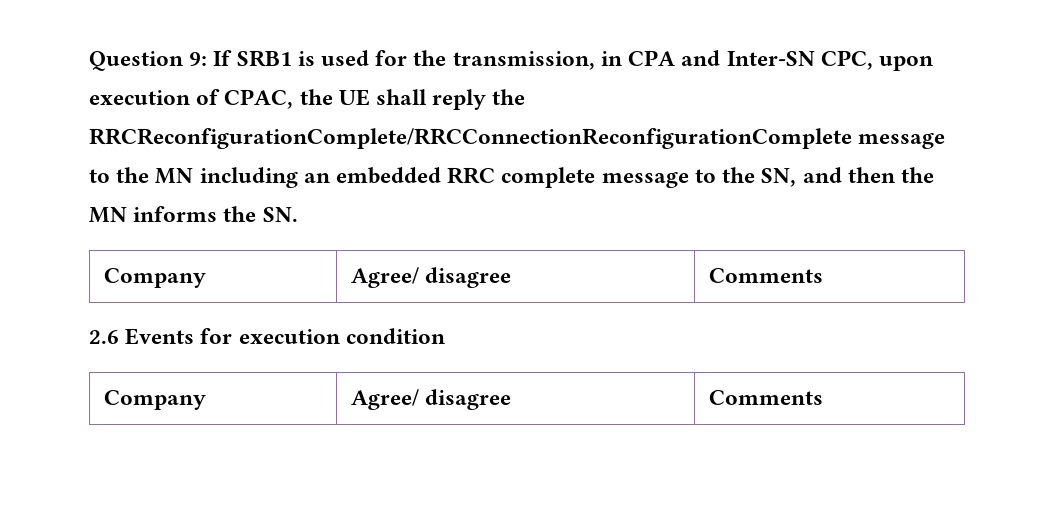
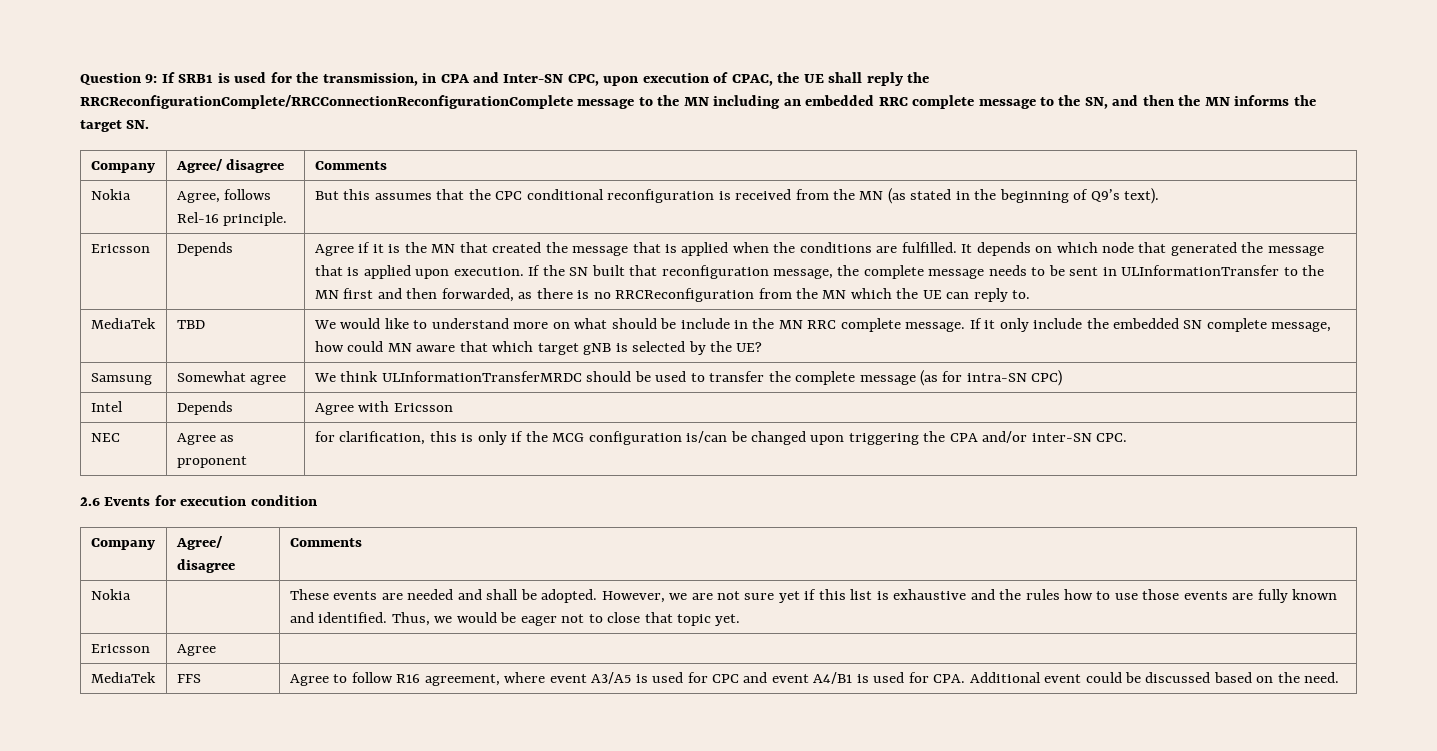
- Question 9: If SRB1 is used for the transmission, in CPA and Inter-SN CPC, upon execution of CPAC, the UE shall reply the RRCReconfigurationComplete/RRCConnectionReconfigurationComplete message to the MN including an embedded RRC complete message to the SN, and then the MN informs the SN.
+ Question 9: If SRB1 is used for the transmission, in CPA and Inter-SN CPC, upon execution of CPAC, the UE shall reply the RRCReconfigurationComplete/RRCConnectionReconfigurationComplete message to the MN including an embedded RRC complete message to the SN, and then the MN informs the target SN.
+ Nokia | Agree, follows Rel-16 principle. | But this assumes that the CPC conditional reconfiguration is received from the MN (as stated in the beginning of Q9’s text).
+ Ericsson | Depends | Agree if it is the MN that created the message that is applied when the conditions are fulfilled. It depends on which node that generated the message that is applied upon execution. If the SN built that reconfiguration message, the complete message needs to be sent in ULInformationTransfer to the MN first and then forwarded, as there is no RRCReconfiguration from the MN which the UE can reply to.
+ MediaTek | TBD | We would like to understand more on what should be include in the MN RRC complete message. If it only include the embedded SN complete message, how could MN aware that which target gNB is selected by the UE?
+ Samsung | Somewhat agree | We think ULInformationTransferMRDC should be used to transfer the complete message (as for intra-SN CPC)
+ Intel | Depends | Agree with Ericsson
+ NEC | Agree as proponent | for clarification, this is only if the MCG configuration is/can be changed upon triggering the CPA and/or inter-SN CPC.
+ Nokia | | These events are needed and shall be adopted. However, we are not sure yet if this list is exhaustive and the rules how to use those events are fully known and identified. Thus, we would be eager not to close that topic yet.
+ Ericsson | Agree |
+ MediaTek | FFS | Agree to follow R16 agreement, where event A3/A5 is used for CPC and event A4/B1 is used for CPA. Additional event could be discussed based on the need.

